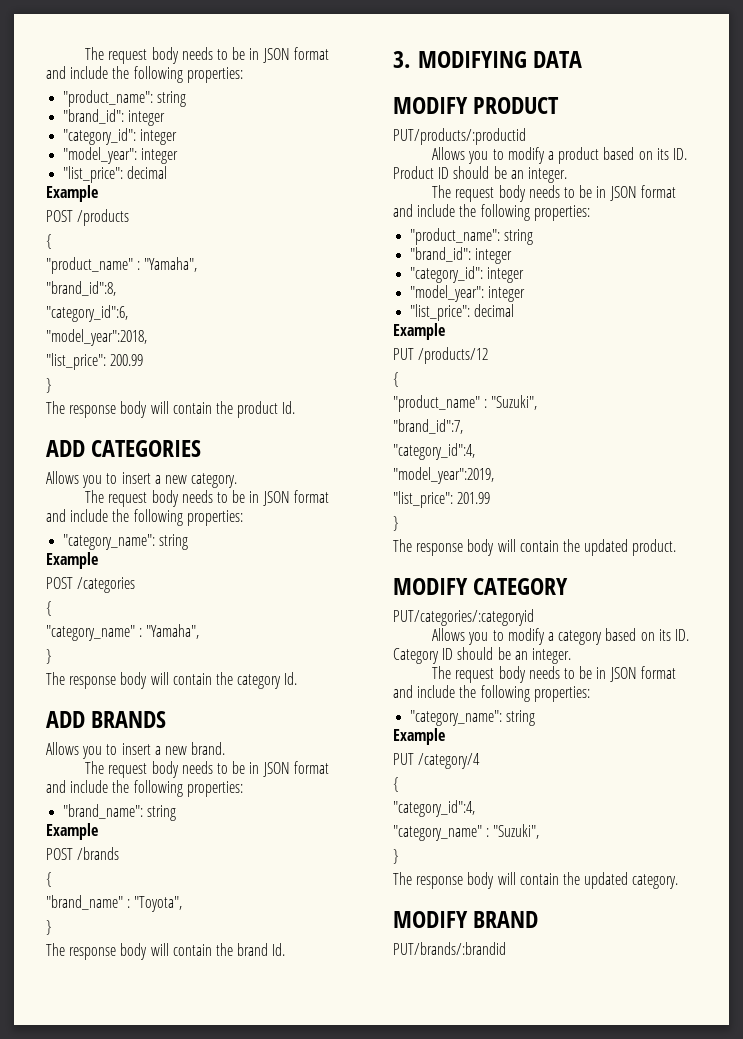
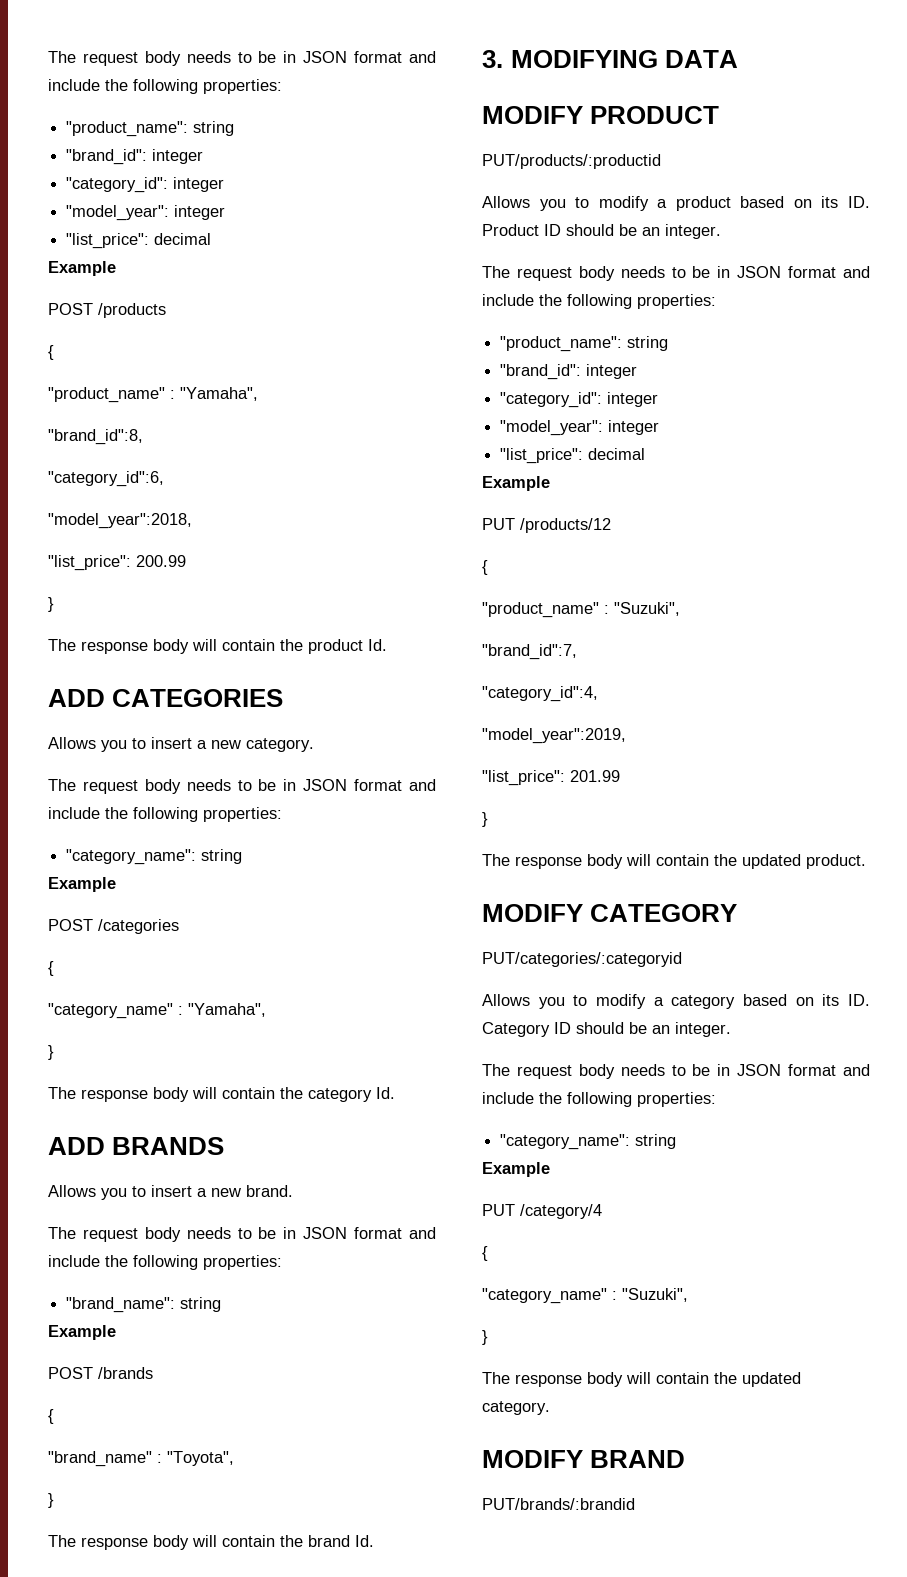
  PUT /category/4
  {
- "category_id":4,

